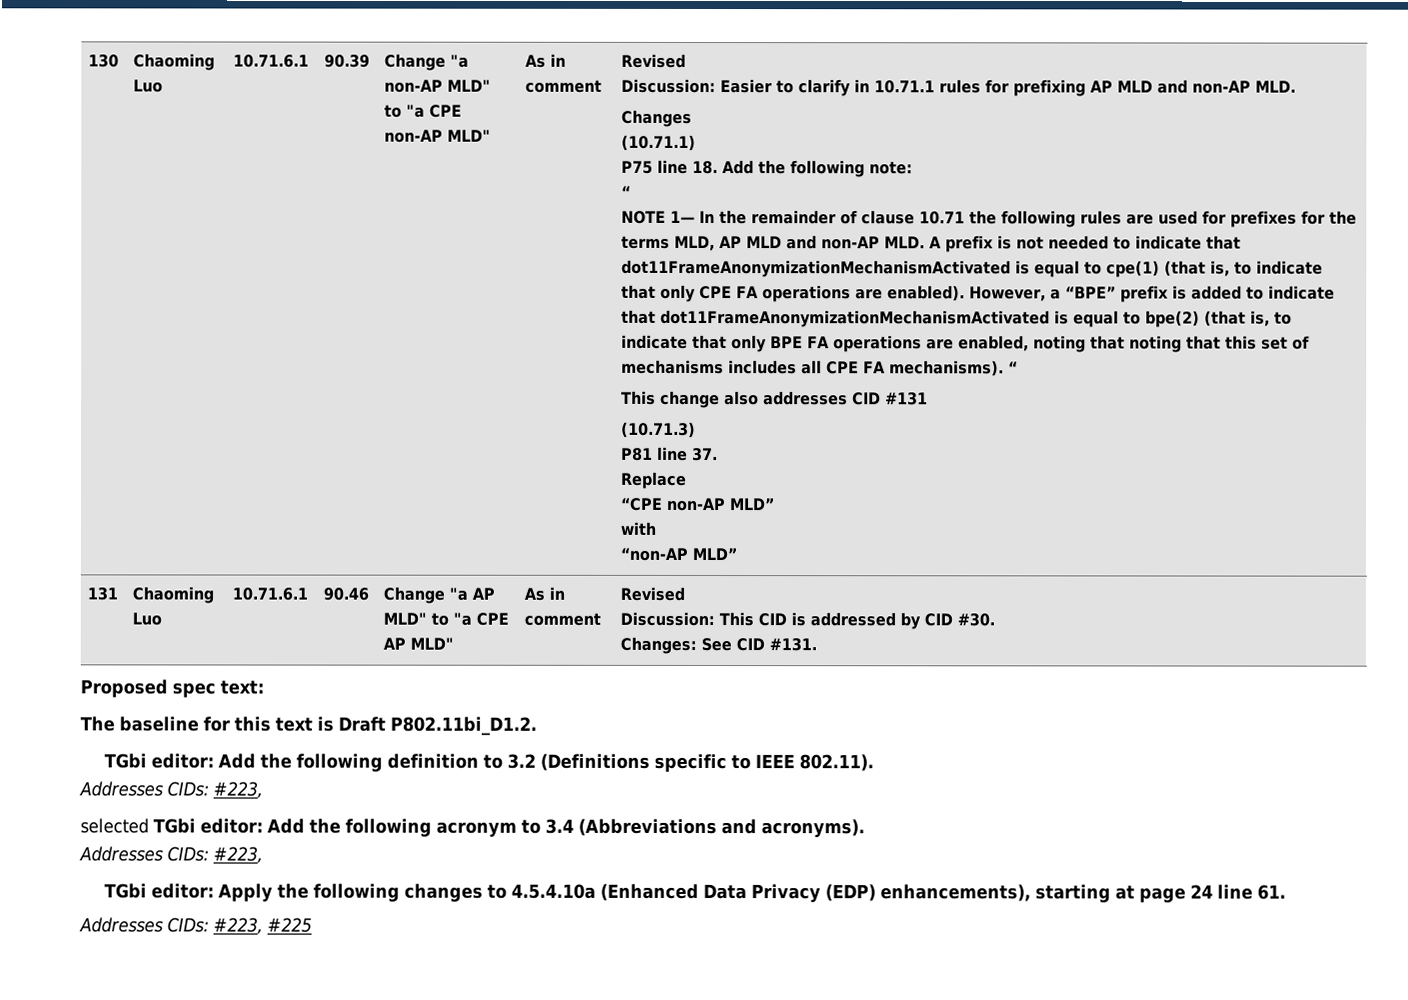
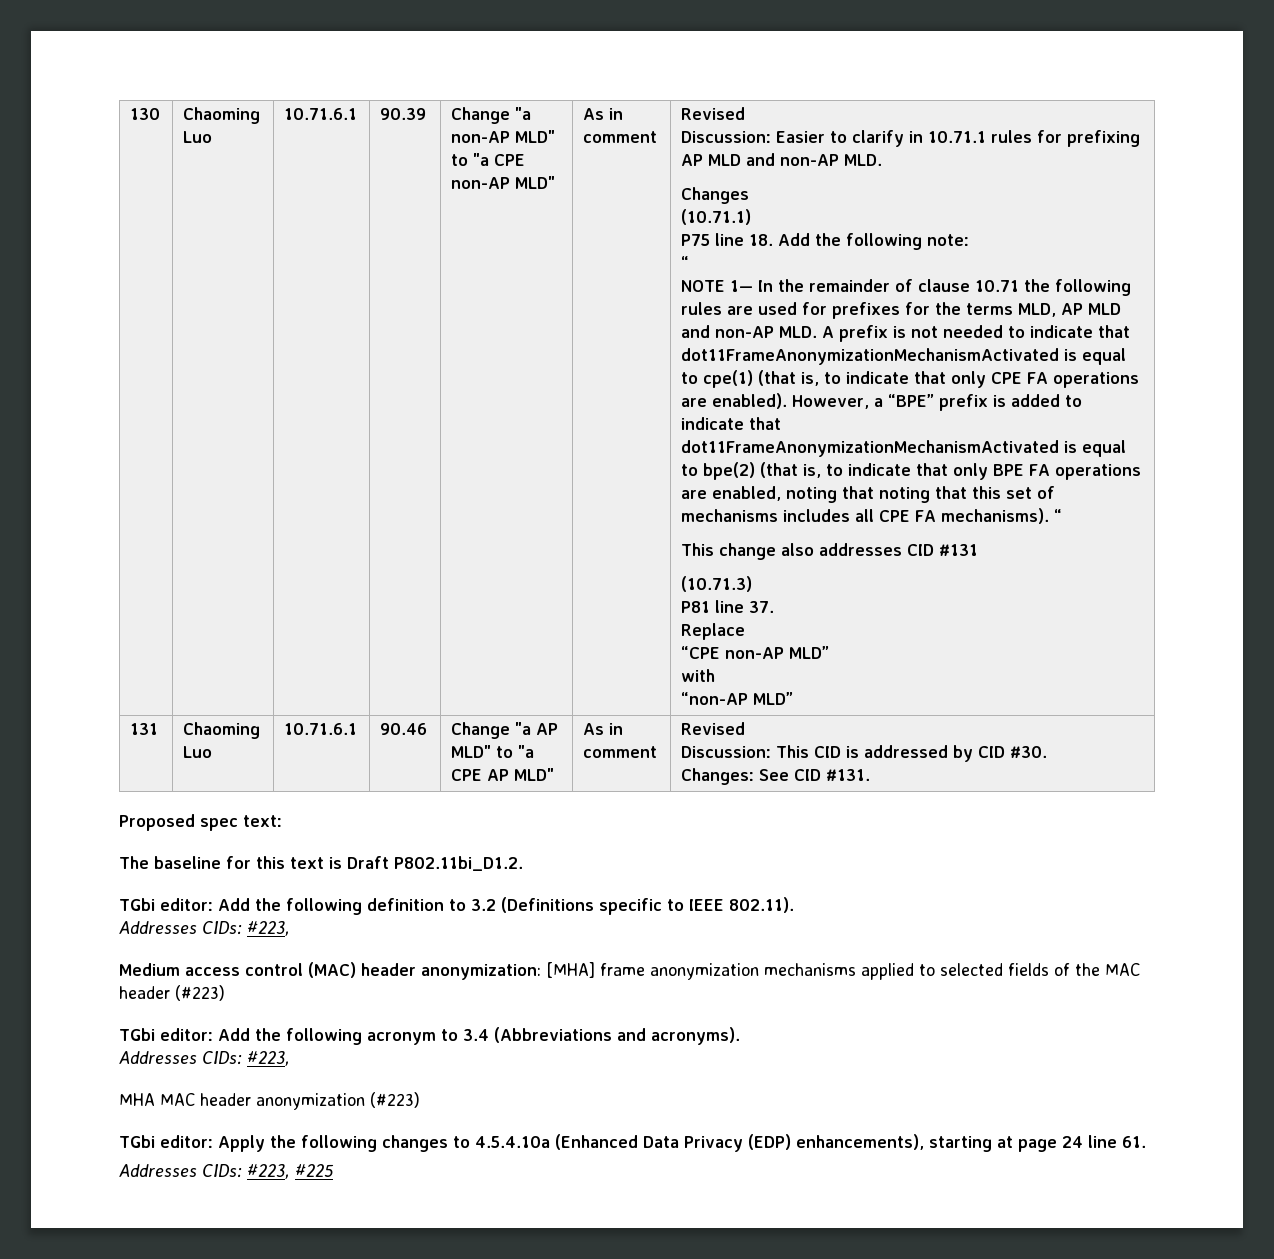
- selected TGbi editor: Add the following acronym to 3.4 (Abbreviations and acronyms).
+ Medium access control (MAC) header anonymization: [MHA] frame anonymization mechanisms applied to selected fields of the MAC header (#223)
+ TGbi editor: Add the following acronym to 3.4 (Abbreviations and acronyms).
+ MHA MAC header anonymization (#223)

